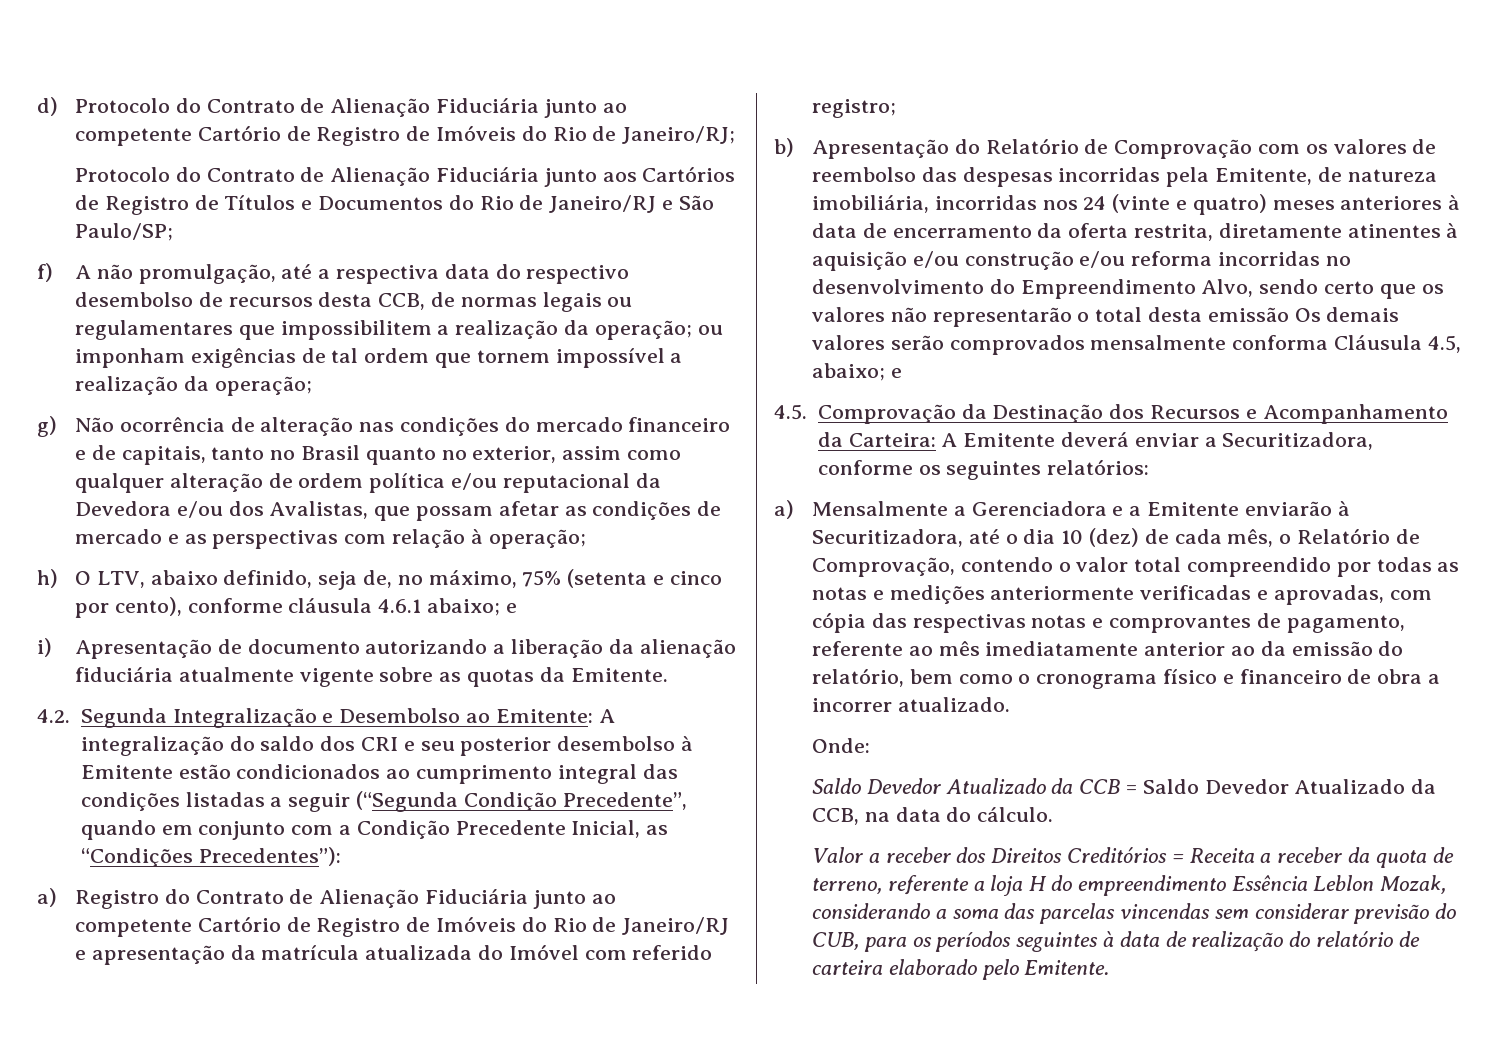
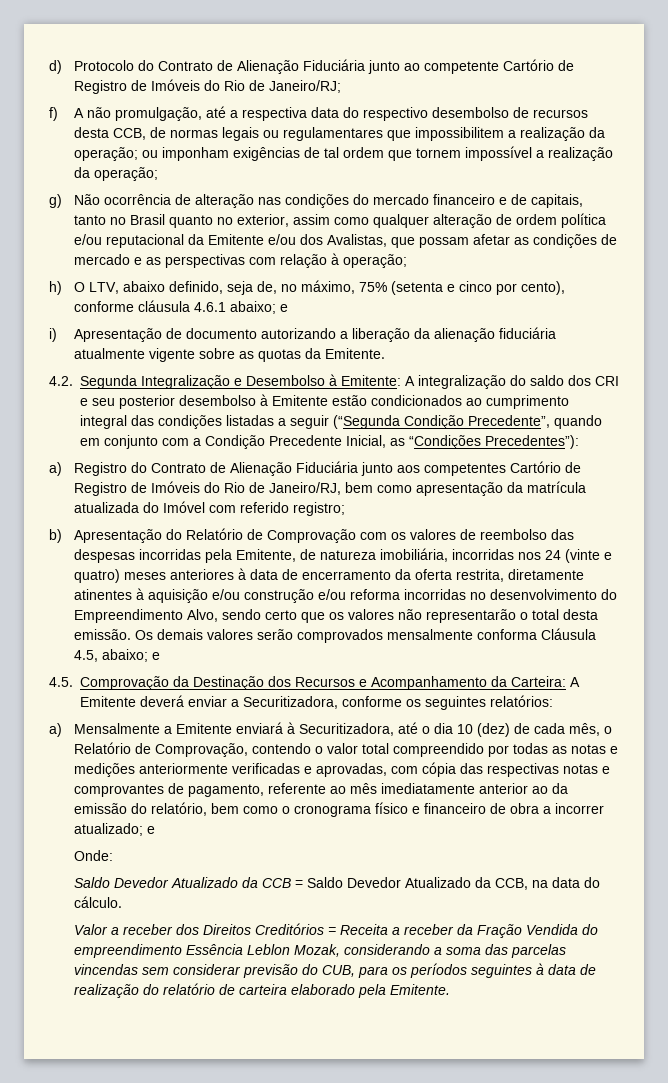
- Protocolo do Contrato de Alienação Fiduciária junto aos Cartórios de Registro de Títulos e Documentos do Rio de Janeiro/RJ e São Paulo/SP;
- g) Não ocorrência de alteração nas condições do mercado financeiro e de capitais, tanto no Brasil quanto no exterior, assim como qualquer alteração de ordem política e/ou reputacional da Devedora e/ou dos Avalistas, que possam afetar as condições de mercado e as perspectivas com relação à operação;
+ g) Não ocorrência de alteração nas condições do mercado financeiro e de capitais, tanto no Brasil quanto no exterior, assim como qualquer alteração de ordem política e/ou reputacional da Emitente e/ou dos Avalistas, que possam afetar as condições de mercado e as perspectivas com relação à operação;
- 4.2. Segunda Integralização e Desembolso ao Emitente: A integralização do saldo dos CRI e seu posterior desembolso à Emitente estão condicionados ao cumprimento integral das condições listadas a seguir (“Segunda Condição Precedente”, quando em conjunto com a Condição Precedente Inicial, as “Condições Precedentes”):
+ 4.2. Segunda Integralização e Desembolso à Emitente: A integralização do saldo dos CRI e seu posterior desembolso à Emitente estão condicionados ao cumprimento integral das condições listadas a seguir (“Segunda Condição Precedente”, quando em conjunto com a Condição Precedente Inicial, as “Condições Precedentes”):
- a) Registro do Contrato de Alienação Fiduciária junto ao competente Cartório de Registro de Imóveis do Rio de Janeiro/RJ e apresentação da matrícula atualizada do Imóvel com referido registro;
+ a) Registro do Contrato de Alienação Fiduciária junto aos competentes Cartório de Registro de Imóveis do Rio de Janeiro/RJ, bem como apresentação da matrícula atualizada do Imóvel com referido registro;
- b) Apresentação do Relatório de Comprovação com os valores de reembolso das despesas incorridas pela Emitente, de natureza imobiliária, incorridas nos 24 (vinte e quatro) meses anteriores à data de encerramento da oferta restrita, diretamente atinentes à aquisição e/ou construção e/ou reforma incorridas no desenvolvimento do Empreendimento Alvo, sendo certo que os valores não representarão o total desta emissão Os demais valores serão comprovados mensalmente conforma Cláusula 4.5, abaixo;
+ b) Apresentação do Relatório de Comprovação com os valores de reembolso das despesas incorridas pela Emitente, de natureza imobiliária, incorridas nos 24 (vinte e quatro) meses anteriores à data de encerramento da oferta restrita, diretamente atinentes à aquisição e/ou construção e/ou reforma incorridas no desenvolvimento do Empreendimento Alvo, sendo certo que os valores não representarão o total desta emissão. Os demais valores serão comprovados mensalmente conforma Cláusula 4.5, abaixo;
- a) Mensalmente a Gerenciadora e a Emitente enviarão à Securitizadora, até o dia 10 (dez) de cada mês, o Relatório de Comprovação, contendo o valor total compreendido por todas as notas e medições anteriormente verificadas e aprovadas, com cópia das respectivas notas e comprovantes de pagamento, referente ao mês imediatamente anterior ao da emissão do relatório, bem como o cronograma físico e financeiro de obra a incorrer atualizado.
+ a) Mensalmente a Emitente enviará à Securitizadora, até o dia 10 (dez) de cada mês, o Relatório de Comprovação, contendo o valor total compreendido por todas as notas e medições anteriormente verificadas e aprovadas, com cópia das respectivas notas e comprovantes de pagamento, referente ao mês imediatamente anterior ao da emissão do relatório, bem como o cronograma físico e financeiro de obra a incorrer atualizado; e
- Valor a receber dos Direitos Creditórios = Receita a receber da quota de terreno, referente a loja H do empreendimento Essência Leblon Mozak, considerando a soma das parcelas vincendas sem considerar previsão do CUB, para os períodos seguintes à data de realização do relatório de carteira elaborado pelo Emitente.
+ Valor a receber dos Direitos Creditórios = Receita a receber da Fração Vendida do empreendimento Essência Leblon Mozak, considerando a soma das parcelas vincendas sem considerar previsão do CUB, para os períodos seguintes à data de realização do relatório de carteira elaborado pela Emitente.

